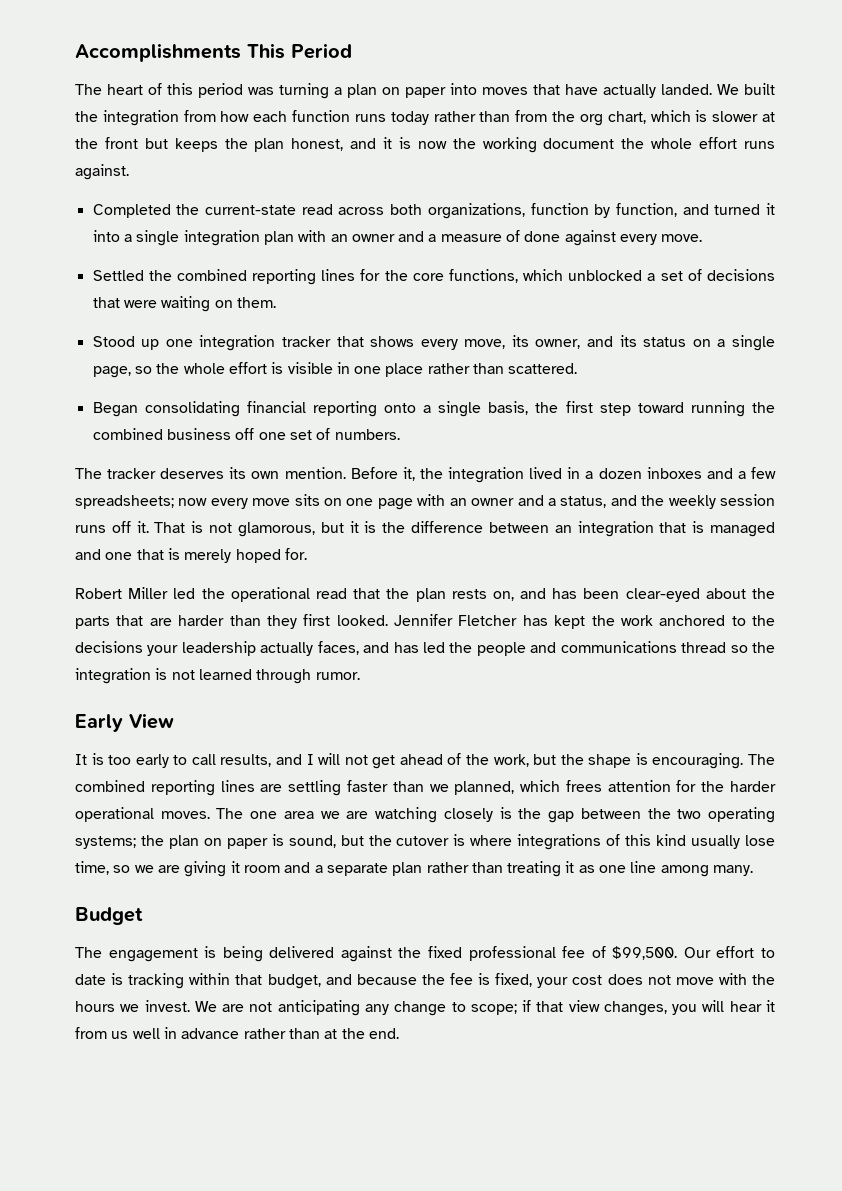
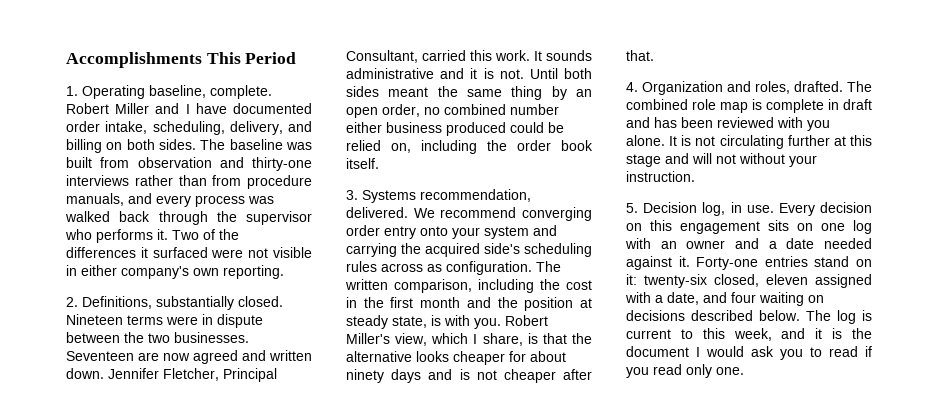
- The heart of this period was turning a plan on paper into moves that have actually landed. We built the integration from how each function runs today rather than from the org chart, which is slower at the front but keeps the plan honest, and it is now the working document the whole effort runs against.
- Completed the current-state read across both organizations, function by function, and turned it into a single integration plan with an owner and a measure of done against every move.
- Settled the combined reporting lines for the core functions, which unblocked a set of decisions that were waiting on them.
- Stood up one integration tracker that shows every move, its owner, and its status on a single page, so the whole effort is visible in one place rather than scattered.
- Began consolidating financial reporting onto a single basis, the first step toward running the combined business off one set of numbers.
- The tracker deserves its own mention. Before it, the integration lived in a dozen inboxes and a few spreadsheets; now every move sits on one page with an owner and a status, and the weekly session runs off it. That is not glamorous, but it is the difference between an integration that is managed and one that is merely hoped for.
- Robert Miller led the operational read that the plan rests on, and has been clear-eyed about the parts that are harder than they first looked. Jennifer Fletcher has kept the work anchored to the decisions your leadership actually faces, and has led the people and communications thread so the integration is not learned through rumor.
- Early View
- It is too early to call results, and I will not get ahead of the work, but the shape is encouraging. The combined reporting lines are settling faster than we planned, which frees attention for the harder operational moves. The one area we are watching closely is the gap between the two operating systems; the plan on paper is sound, but the cutover is where integrations of this kind usually lose time, so we are giving it room and a separate plan rather than treating it as one line among many.
- Budget
- The engagement is being delivered against the fixed professional fee of $99,500. Our effort to date is tracking within that budget, and because the fee is fixed, your cost does not move with the hours we invest. We are not anticipating any change to scope; if that view changes, you will hear it from us well in advance rather than at the end.
+ 1. Operating baseline, complete. Robert Miller and I have documented order intake, scheduling, delivery, and billing on both sides. The baseline was built from observation and thirty-one interviews rather than from procedure manuals, and every process was walked back through the supervisor who performs it. Two of the differences it surfaced were not visible in either company's own reporting.
+ 2. Definitions, substantially closed. Nineteen terms were in dispute between the two businesses. Seventeen are now agreed and written down. Jennifer Fletcher, Principal Consultant, carried this work. It sounds administrative and it is not. Until both sides meant the same thing by an open order, no combined number either business produced could be relied on, including the order book itself.
+ 3. Systems recommendation, delivered. We recommend converging order entry onto your system and carrying the acquired side's scheduling rules across as configuration. The written comparison, including the cost in the first month and the position at steady state, is with you. Robert Miller's view, which I share, is that the alternative looks cheaper for about ninety days and is not cheaper after that.
+ 4. Organization and roles, drafted. The combined role map is complete in draft and has been reviewed with you alone. It is not circulating further at this stage and will not without your instruction.
+ 5. Decision log, in use. Every decision on this engagement sits on one log with an owner and a date needed against it. Forty-one entries stand on it: twenty-six closed, eleven assigned with a date, and four waiting on decisions described below. The log is current to this week, and it is the document I would ask you to read if you read only one.

